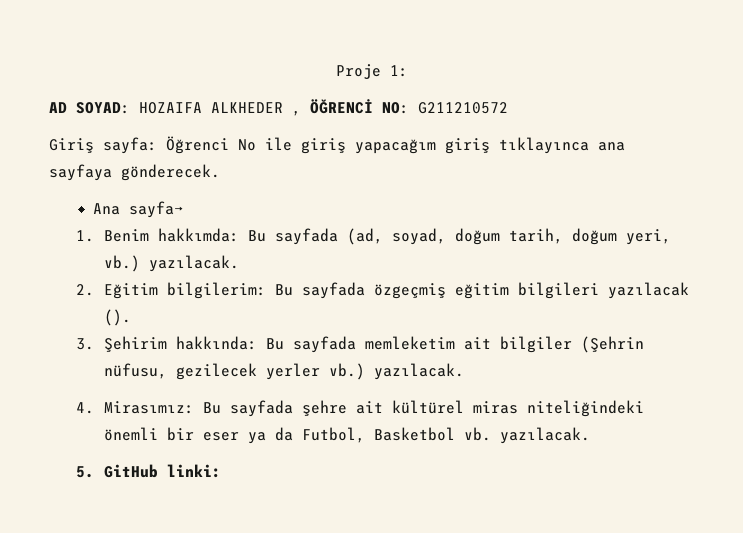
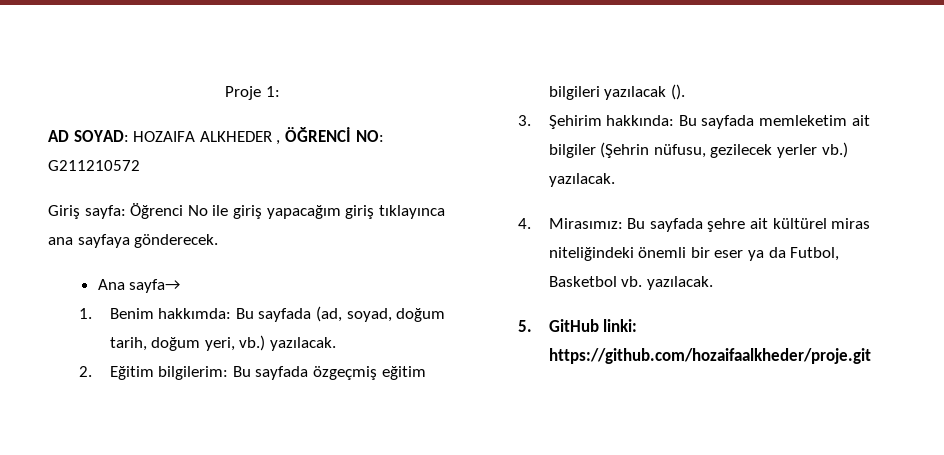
- 5. GitHub linki:
+ 5. GitHub linki: https://github.com/hozaifaalkheder/proje.git

